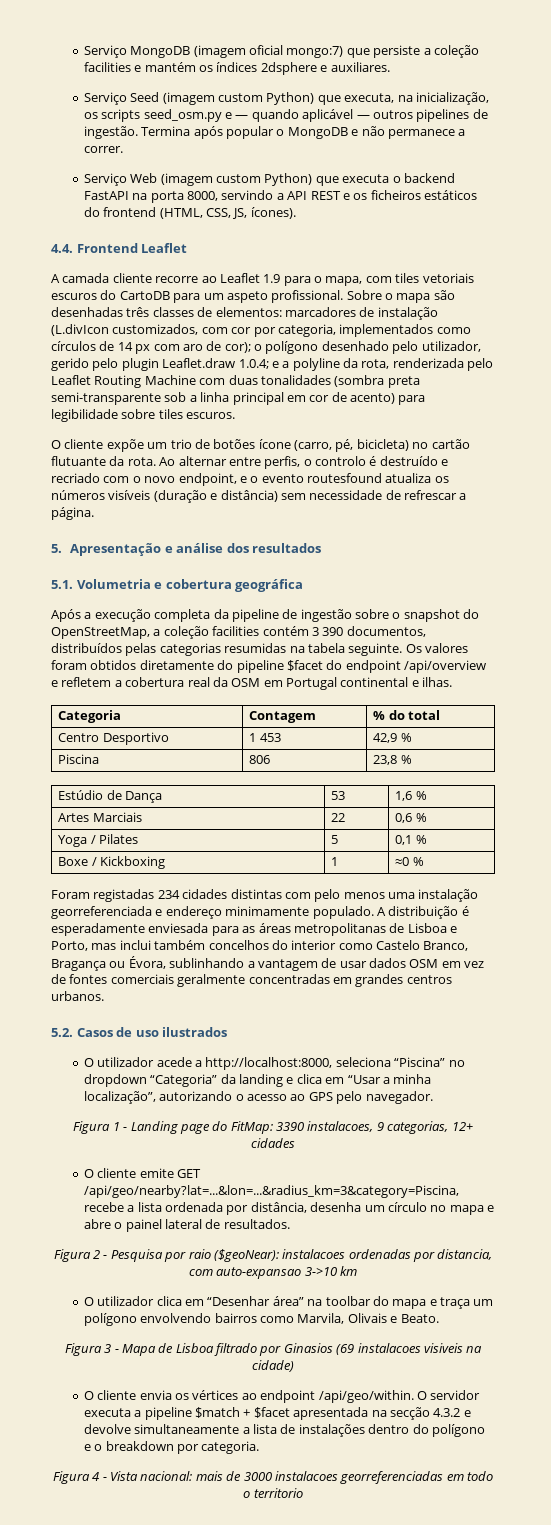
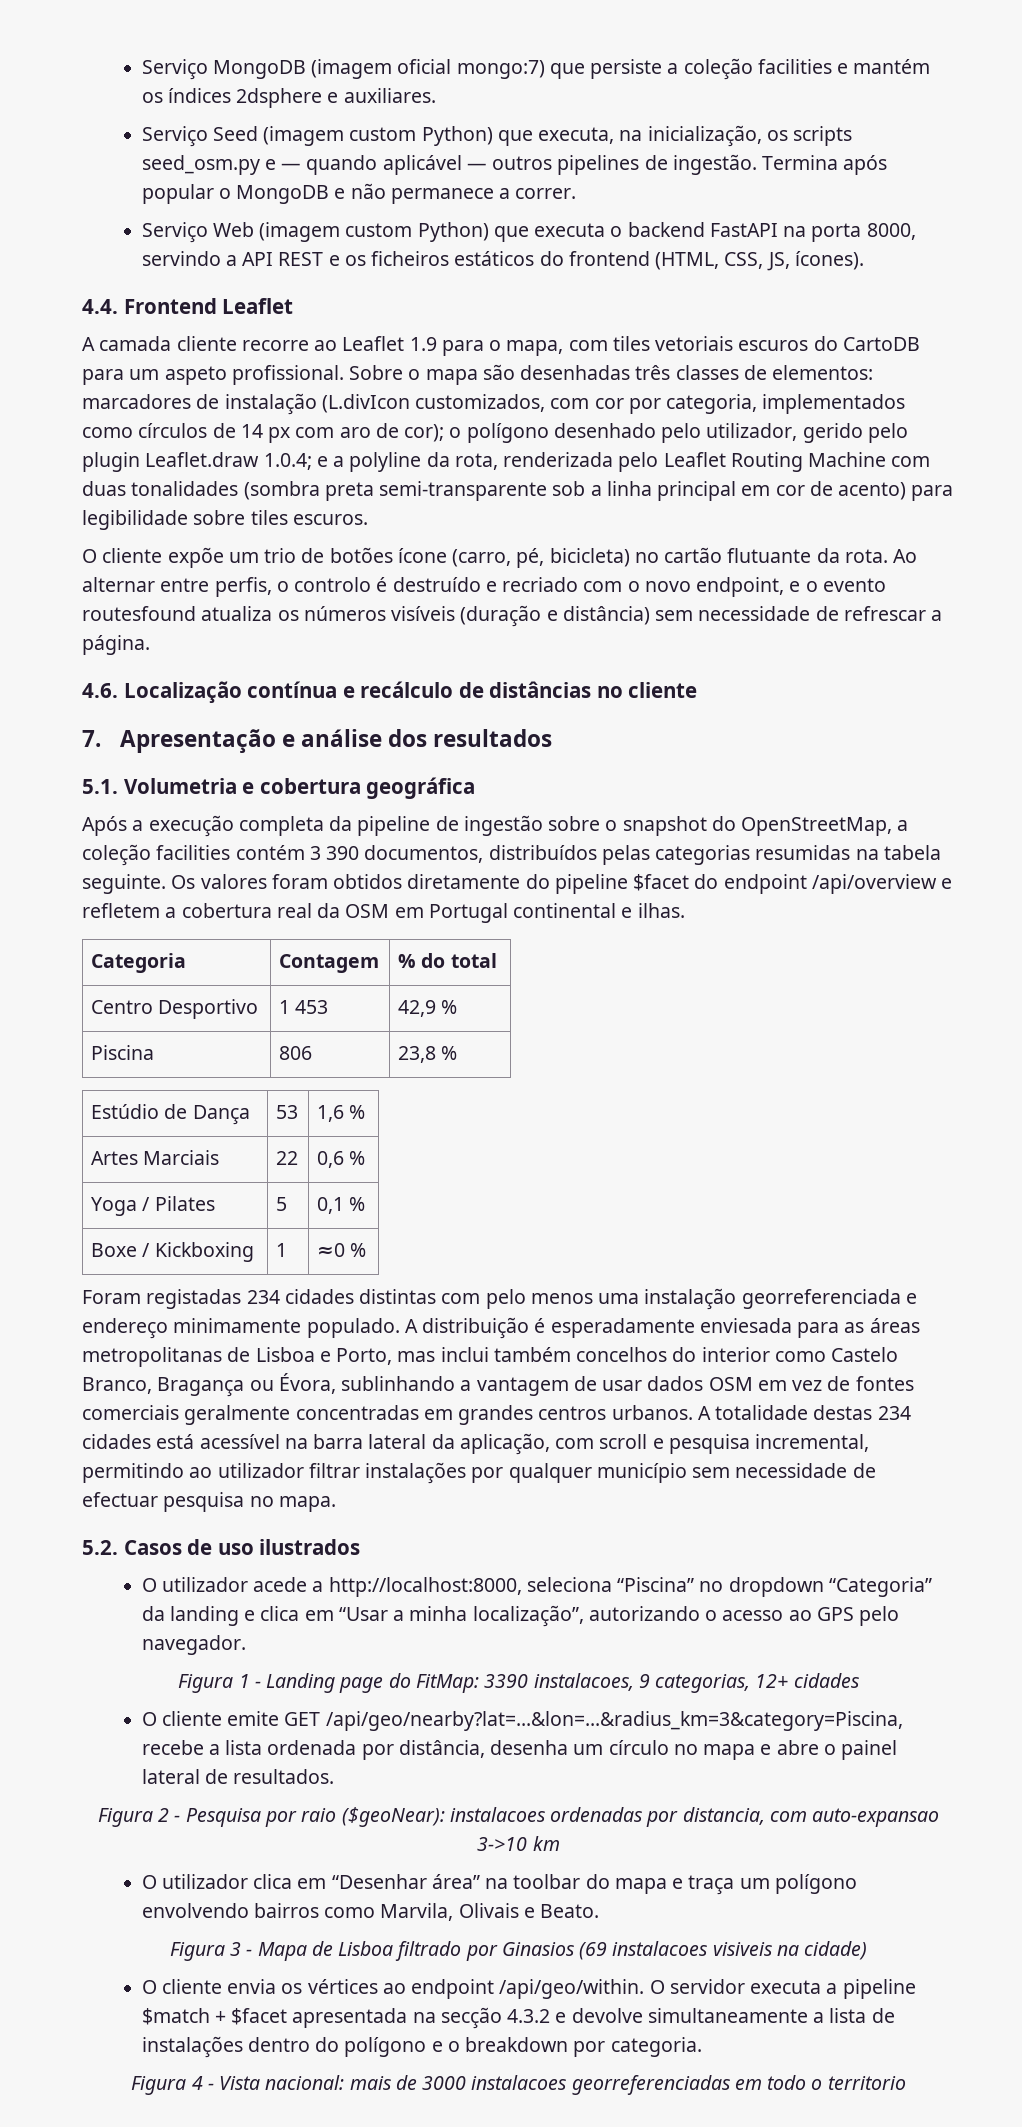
- 5. Apresentação e análise dos resultados
+ 4.6. Localização contínua e recálculo de distâncias no cliente
+ 7. Apresentação e análise dos resultados
+ A totalidade destas 234 cidades está acessível na barra lateral da aplicação, com scroll e pesquisa incremental, permitindo ao utilizador filtrar instalações por qualquer município sem necessidade de efectuar pesquisa no mapa.

